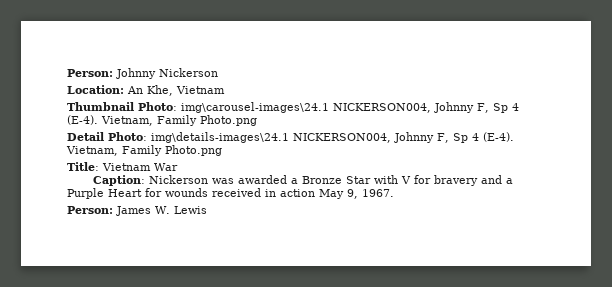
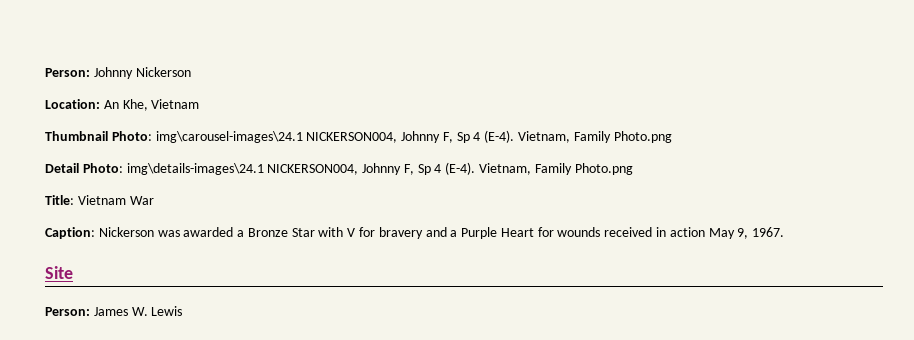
+ Site

